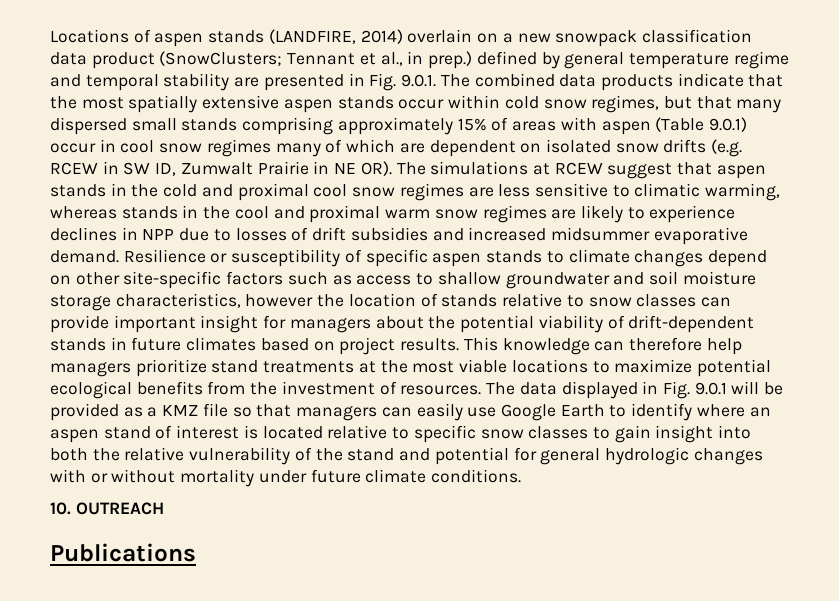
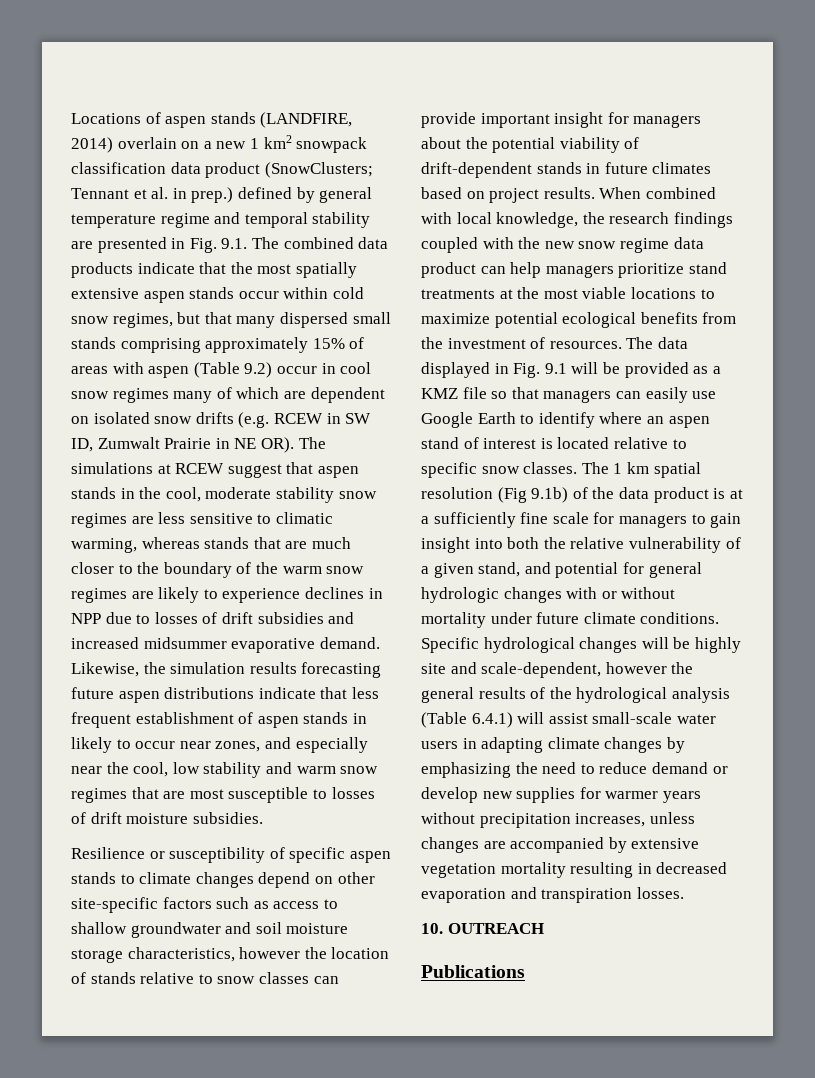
- Locations of aspen stands (LANDFIRE, 2014) overlain on a new snowpack classification data product (SnowClusters;
+ Locations of aspen stands (LANDFIRE, 2014) overlain on a new 1 km2 snowpack classification data product (SnowClusters;
- Tennant et al., in prep.) defined by general temperature regime and temporal stability are presented in Fig. 9.0.1. The combined data products indicate that the most spatially extensive aspen stands occur within cold snow regimes, but that many dispersed small stands comprising approximately 15% of areas with aspen (Table 9.0.1) occur in cool snow regimes many of which are dependent on isolated snow drifts (e.g. RCEW in SW ID, Zumwalt Prairie in NE OR). The simulations at RCEW suggest that aspen stands in the cold and proximal cool snow regimes are less sensitive to climatic warming, whereas stands in the cool and proximal warm snow regimes are likely to experience declines in NPP due to losses of drift subsidies and increased midsummer evaporative demand. Resilience or susceptibility of specific aspen stands to climate changes depend on other site-specific factors such as access to shallow groundwater and soil moisture storage characteristics, however the location of stands relative to snow classes can provide important insight for managers about the potential viability of drift-dependent stands in future climates based on project results.
+ Tennant et al. in prep.) defined by general temperature regime and temporal stability are presented in Fig. 9.1. The combined data products indicate that the most spatially extensive aspen stands occur within cold snow regimes, but that many dispersed small stands comprising approximately 15% of areas with aspen (Table 9.2) occur in cool snow regimes many of which are dependent on isolated snow drifts (e.g. RCEW in SW ID, Zumwalt Prairie in NE OR). The simulations at RCEW suggest that aspen stands in the cool, moderate stability snow regimes are less sensitive to climatic warming, whereas stands that are much closer to the boundary of the warm snow regimes are likely to experience declines in NPP due to losses of drift subsidies and increased midsummer evaporative demand. Likewise, the simulation results forecasting future aspen distributions indicate that less frequent establishment of aspen stands in likely to occur near zones, and especially near the cool, low stability and warm snow regimes that are most susceptible to losses of drift moisture subsidies.
+ Resilience or susceptibility of specific aspen stands to climate changes depend on other site-specific factors such as access to shallow groundwater and soil moisture storage characteristics, however the location of stands relative to snow classes can provide important insight for managers about the potential viability of drift-dependent stands in future climates based on project results.
- This knowledge can therefore help managers prioritize stand treatments at the most viable locations to maximize potential ecological benefits from the investment of resources.
+ When combined with local knowledge, the research findings coupled with the new snow regime data product can help managers prioritize stand treatments at the most viable locations to maximize potential ecological benefits from the investment of resources.
- The data displayed in Fig. 9.0.1 will be provided as a KMZ file so that managers can easily use Google Earth to identify where an aspen stand of interest is located relative to specific snow classes to gain insight into both the relative vulnerability of the stand and potential for general hydrologic changes with or without mortality under future climate conditions.
+ The data displayed in Fig. 9.1 will be provided as a KMZ file so that managers can easily use Google Earth to identify where an aspen stand of interest is located relative to specific snow classes. The 1 km spatial resolution (Fig 9.1b) of the data product is at a sufficiently fine scale for managers to gain insight into both the relative vulnerability of a given stand, and potential for general hydrologic changes with or without mortality under future climate conditions. Specific hydrological changes will be highly site and scale-dependent, however the general results of the hydrological analysis (Table 6.4.1) will assist small-scale water users in adapting climate changes by emphasizing the need to reduce demand or develop new supplies for warmer years without precipitation increases, unless changes are accompanied by extensive vegetation mortality resulting in decreased evaporation and transpiration losses.

